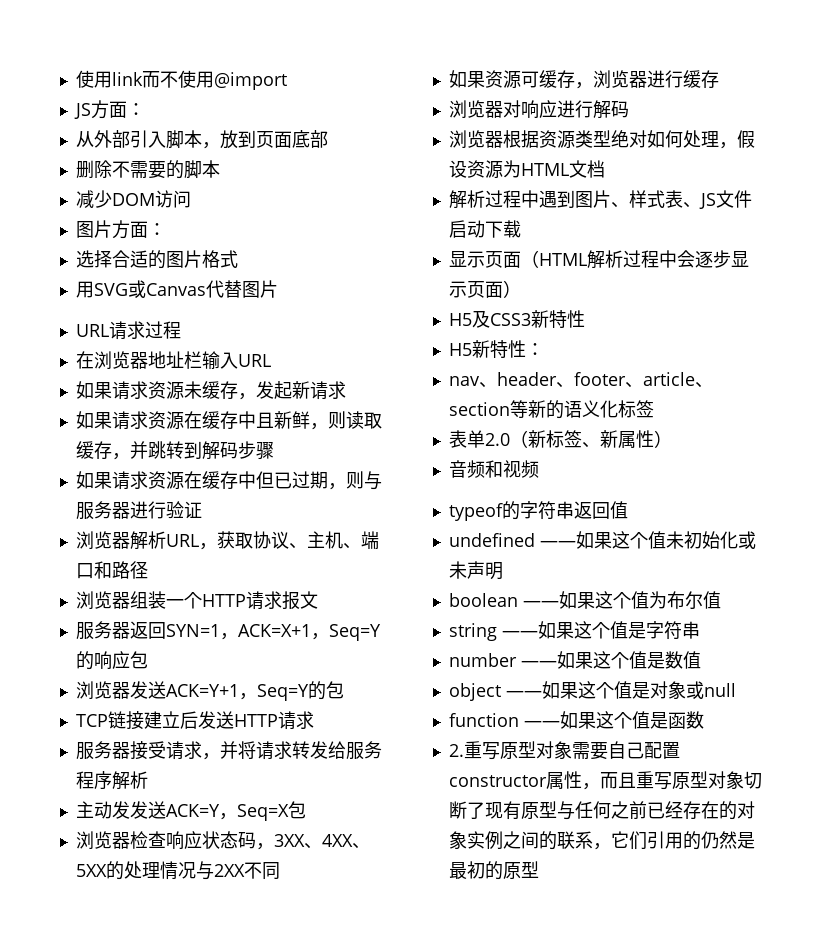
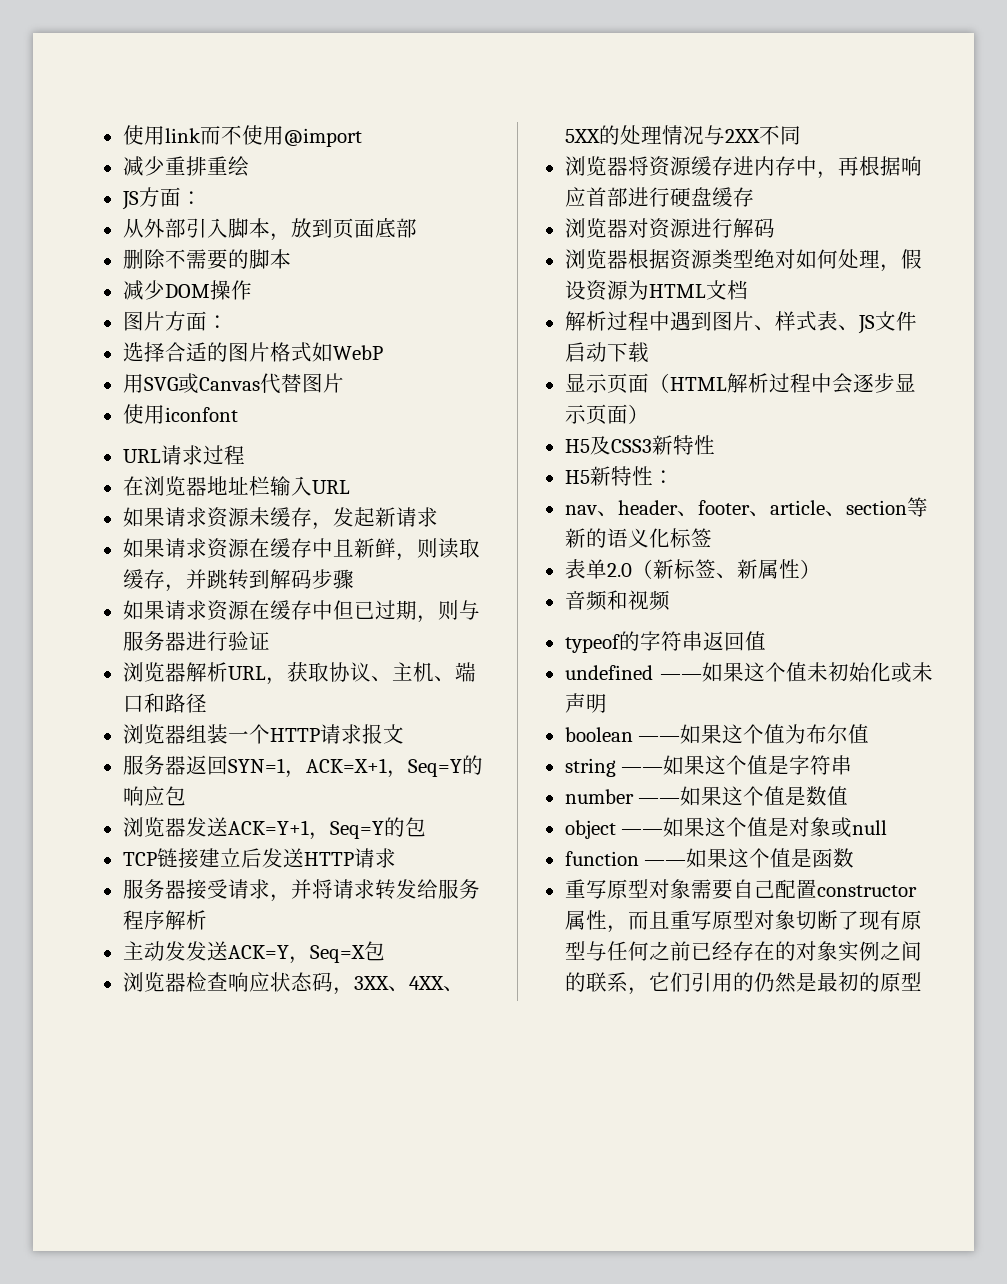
+ 减少重排重绘
- 减少DOM访问
+ 减少DOM操作
- 选择合适的图片格式
+ 选择合适的图片格式如WebP
+ 使用iconfont
- 如果资源可缓存，浏览器进行缓存
+ 浏览器将资源缓存进内存中，再根据响应首部进行硬盘缓存
- 浏览器对响应进行解码
+ 浏览器对资源进行解码
- 2.重写原型对象需要自己配置constructor属性，而且重写原型对象切断了现有原型与任何之前已经存在的对象实例之间的联系，它们引用的仍然是最初的原型
+ 重写原型对象需要自己配置constructor属性，而且重写原型对象切断了现有原型与任何之前已经存在的对象实例之间的联系，它们引用的仍然是最初的原型

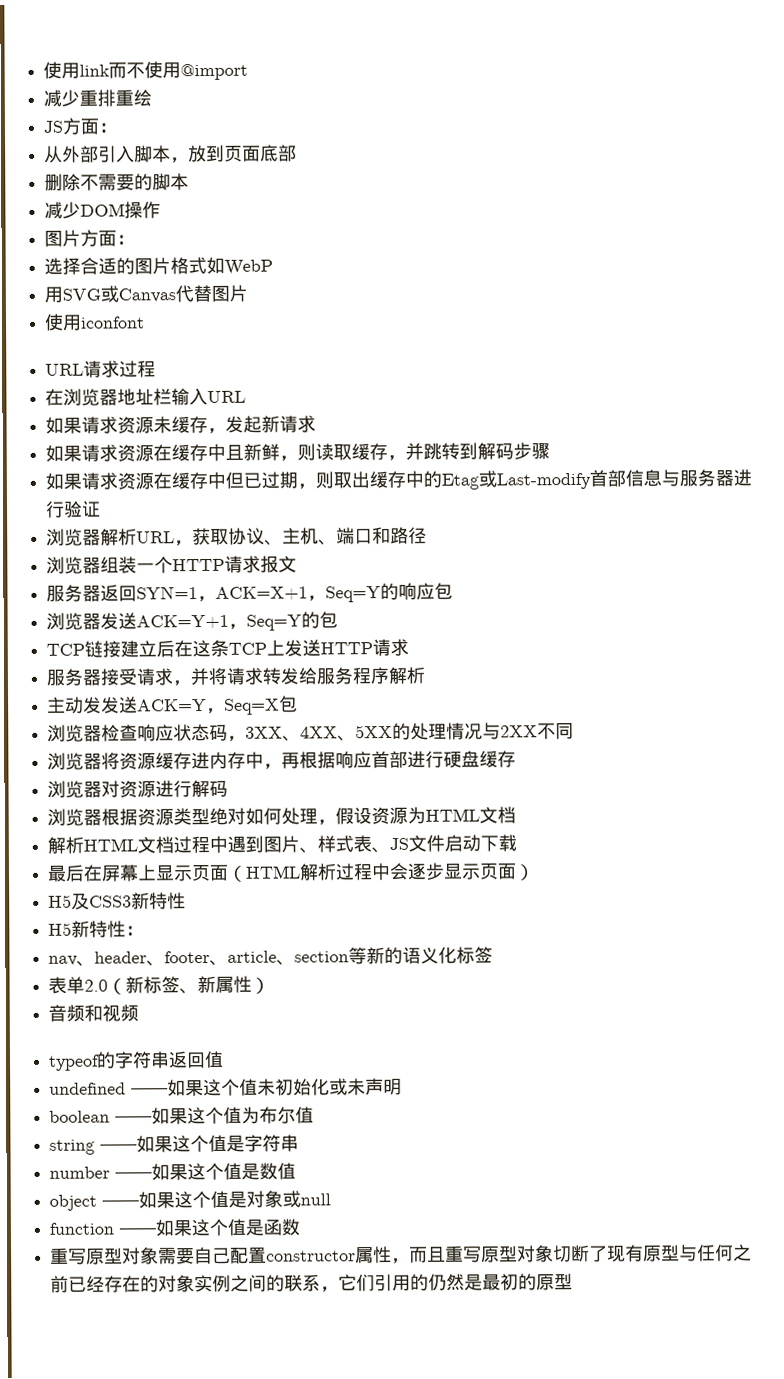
- 如果请求资源在缓存中但已过期，则与服务器进行验证
+ 如果请求资源在缓存中但已过期，则取出缓存中的Etag或Last-modify首部信息与服务器进行验证
- TCP链接建立后发送HTTP请求
+ TCP链接建立后在这条TCP上发送HTTP请求
- 解析过程中遇到图片、样式表、JS文件启动下载
+ 解析HTML文档过程中遇到图片、样式表、JS文件启动下载
- 显示页面（HTML解析过程中会逐步显示页面）
+ 最后在屏幕上显示页面（HTML解析过程中会逐步显示页面）

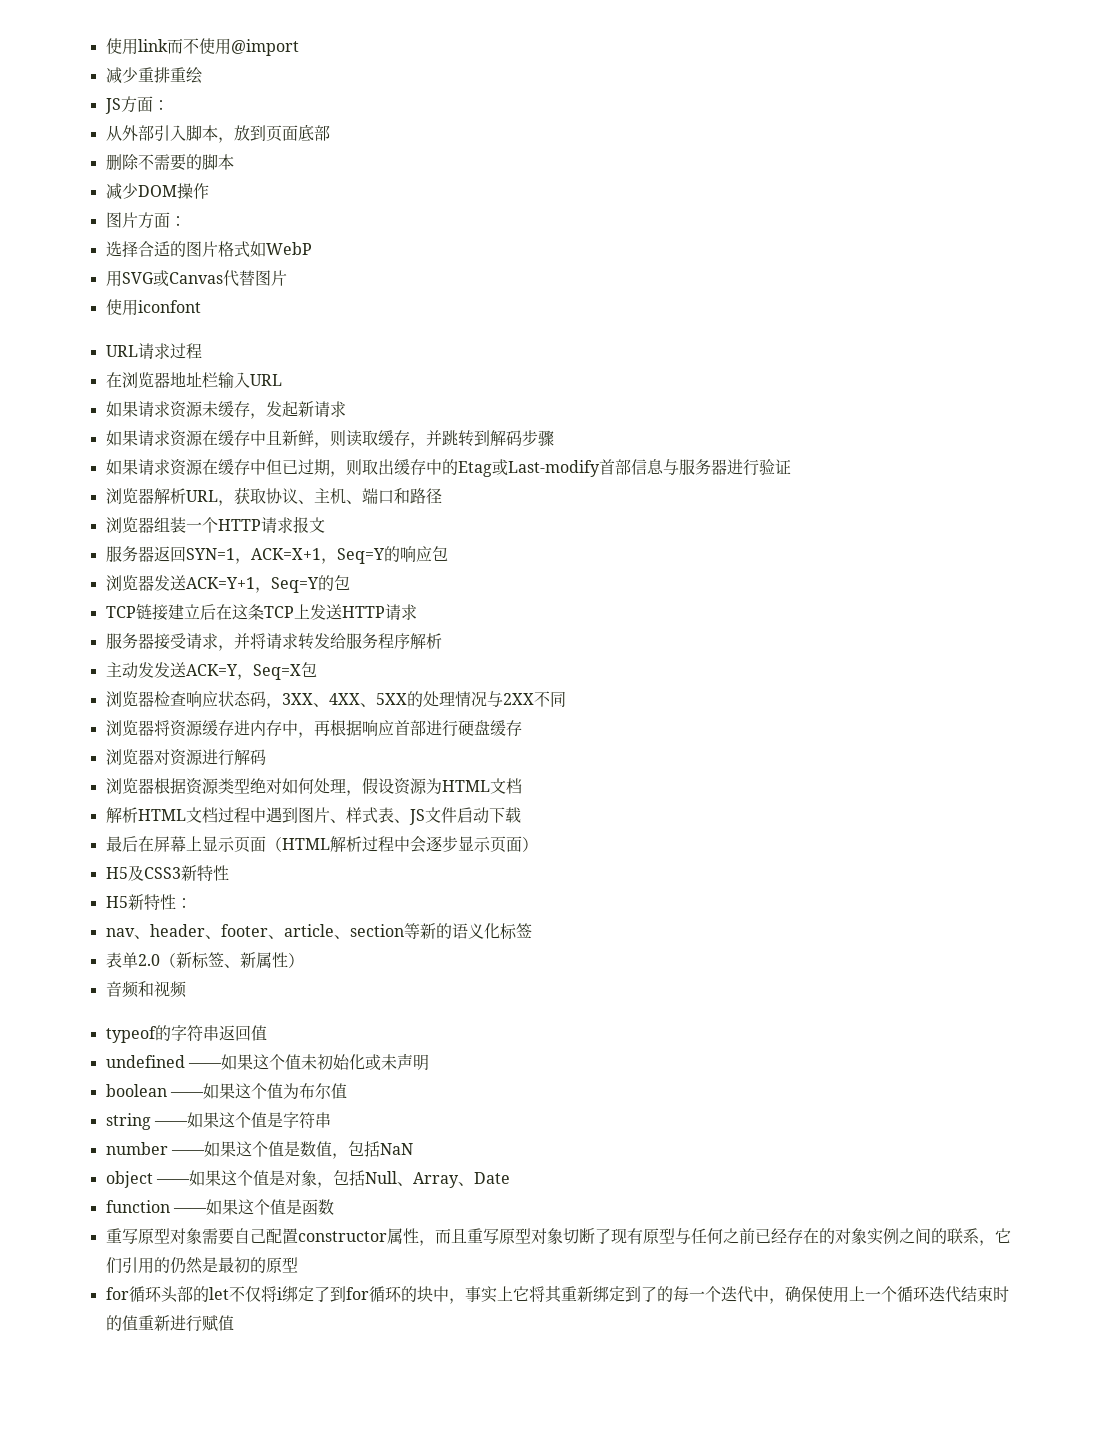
- number ——如果这个值是数值
+ number ——如果这个值是数值，包括NaN
- object ——如果这个值是对象或null
+ object ——如果这个值是对象，包括Null、Array、Date
+ for循环头部的let不仅将i绑定了到for循环的块中，事实上它将其重新绑定到了的每一个迭代中，确保使用上一个循环迭代结束时的值重新进行赋值

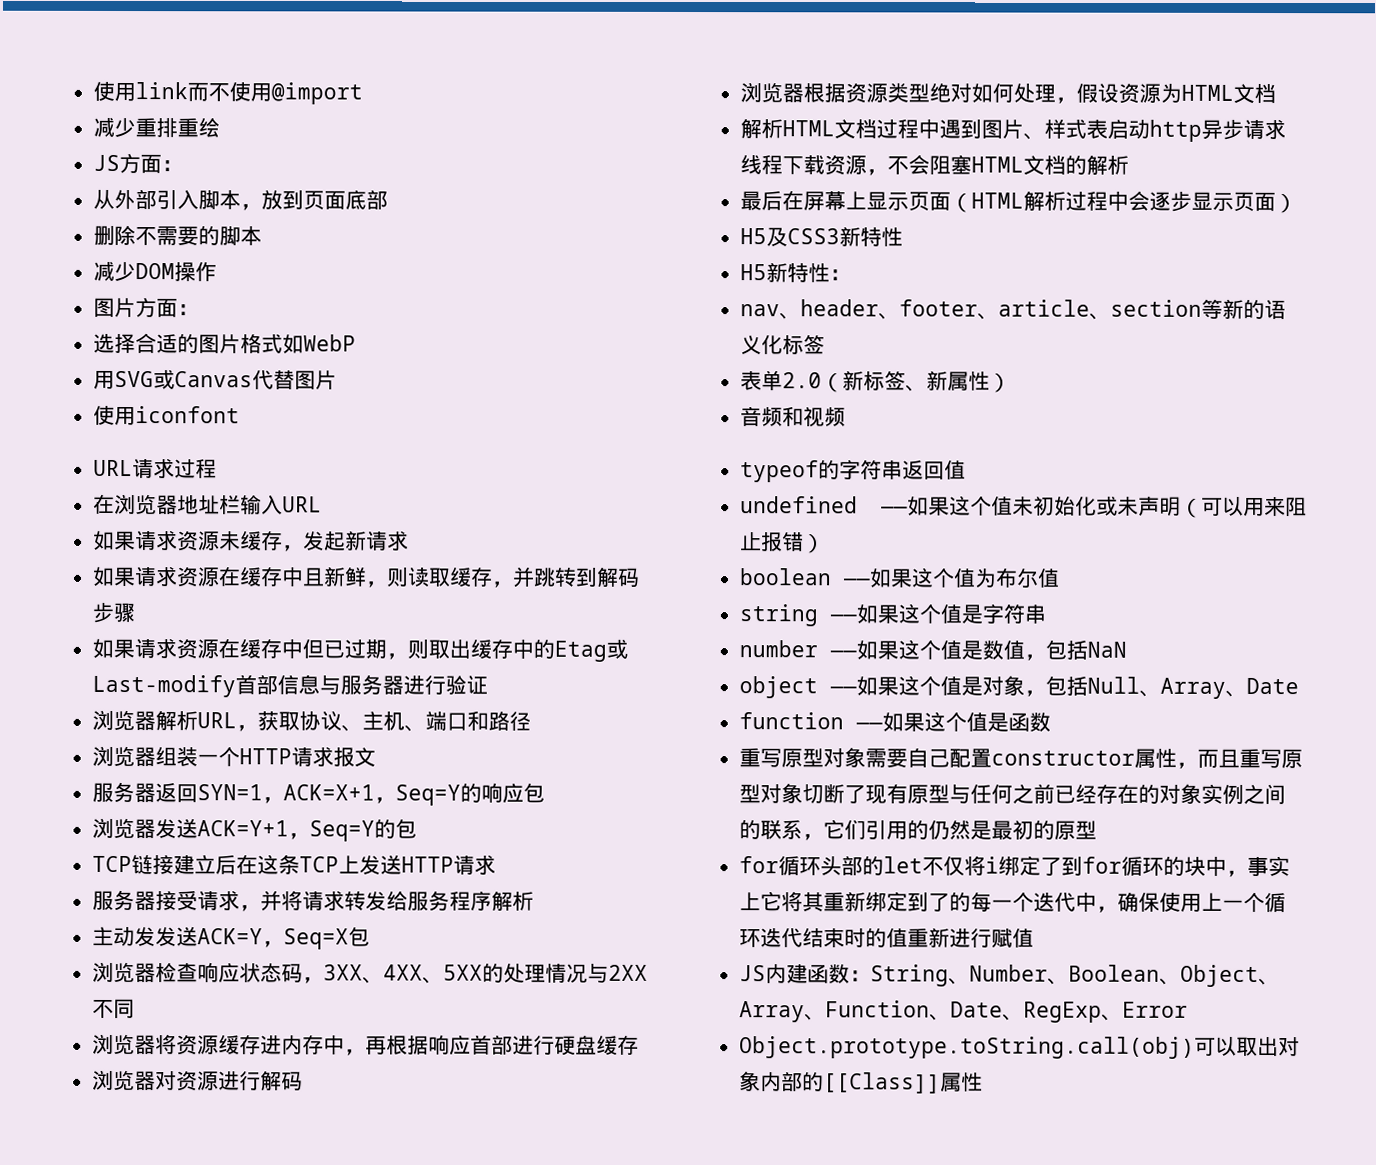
- 解析HTML文档过程中遇到图片、样式表、JS文件启动下载
+ 解析HTML文档过程中遇到图片、样式表启动http异步请求线程下载资源，不会阻塞HTML文档的解析
- undefined ——如果这个值未初始化或未声明
+ undefined ——如果这个值未初始化或未声明（可以用来阻止报错）
+ JS内建函数：String、Number、Boolean、Object、Array、Function、Date、RegExp、Error
+ Object.prototype.toString.call(obj)可以取出对象内部的[[Class]]属性

